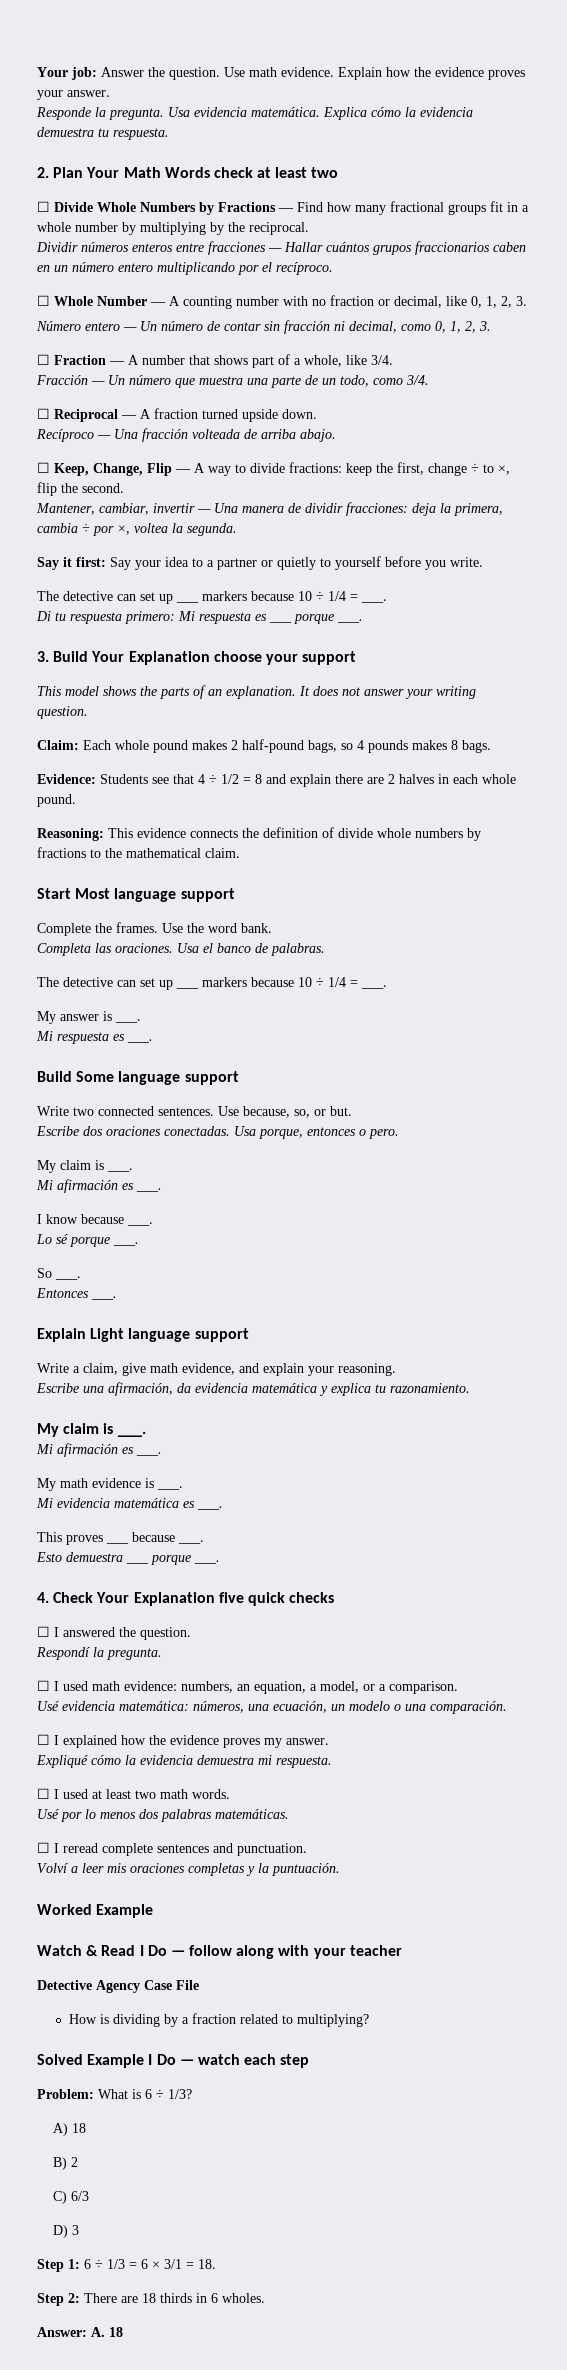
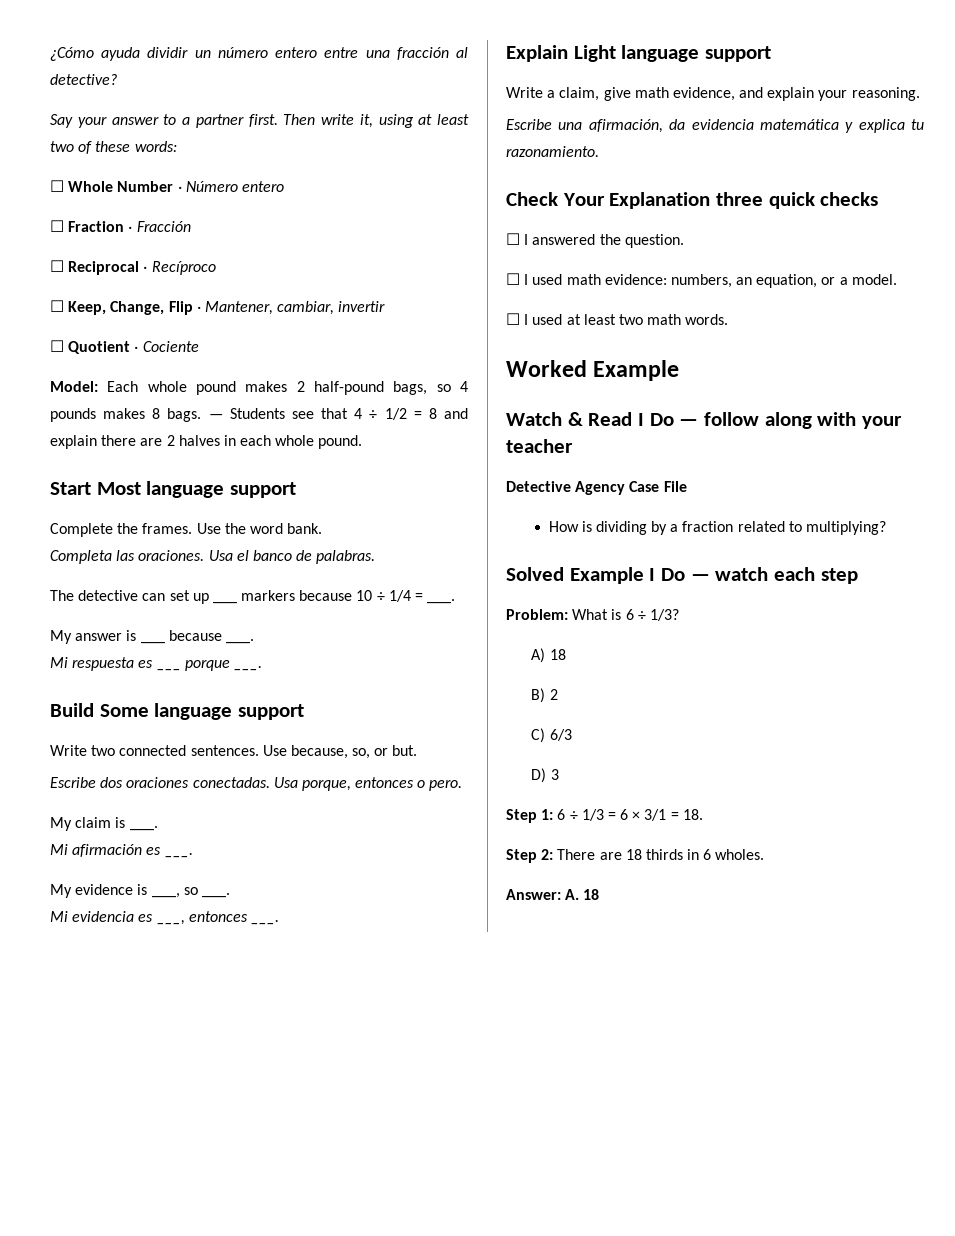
- Your job: Answer the question. Use math evidence. Explain how the evidence proves your answer.
- Responde la pregunta. Usa evidencia matemática. Explica cómo la evidencia demuestra tu respuesta.
- 2. Plan Your Math Words check at least two
- ☐ Divide Whole Numbers by Fractions — Find how many fractional groups fit in a whole number by multiplying by the reciprocal.
- Dividir números enteros entre fracciones — Hallar cuántos grupos fraccionarios caben en un número entero multiplicando por el recíproco.
- ☐ Whole Number — A counting number with no fraction or decimal, like 0, 1, 2, 3.
- Número entero — Un número de contar sin fracción ni decimal, como 0, 1, 2, 3.
- ☐ Fraction — A number that shows part of a whole, like 3/4.
- Fracción — Un número que muestra una parte de un todo, como 3/4.
- ☐ Reciprocal — A fraction turned upside down.
- Recíproco — Una fracción volteada de arriba abajo.
- ☐ Keep, Change, Flip — A way to divide fractions: keep the first, change ÷ to ×, flip the second.
- Mantener, cambiar, invertir — Una manera de dividir fracciones: deja la primera, cambia ÷ por ×, voltea la segunda.
- Say it first: Say your idea to a partner or quietly to yourself before you write.
- The detective can set up ___ markers because 10 ÷ 1/4 = ___.
- Di tu respuesta primero: Mi respuesta es ___ porque ___.
- 3. Build Your Explanation choose your support
- This model shows the parts of an explanation. It does not answer your writing question.
- Claim: Each whole pound makes 2 half-pound bags, so 4 pounds makes 8 bags.
- Evidence: Students see that 4 ÷ 1/2 = 8 and explain there are 2 halves in each whole pound.
+ ¿Cómo ayuda dividir un número entero entre una fracción al detective?
+ Say your answer to a partner first. Then write it, using at least two of these words:
+ ☐ Whole Number · Número entero
+ ☐ Fraction · Fracción
+ ☐ Reciprocal · Recíproco
+ ☐ Keep, Change, Flip · Mantener, cambiar, invertir
+ ☐ Quotient · Cociente
+ Model: Each whole pound makes 2 half-pound bags, so 4 pounds makes 8 bags. — Students see that 4 ÷ 1/2 = 8 and explain there are 2 halves in each whole pound.
- Reasoning: This evidence connects the definition of divide whole numbers by fractions to the mathematical claim.
- My answer is ___.
+ My answer is ___ because ___.
- Mi respuesta es ___.
+ Mi respuesta es ___ porque ___.
- I know because ___.
- Lo sé porque ___.
- So ___.
- Entonces ___.
+ My evidence is ___, so ___.
+ Mi evidencia es ___, entonces ___.
  Escribe una afirmación, da evidencia matemática y explica tu razonamiento.
- My claim is ___.
- Mi afirmación es ___.
- My math evidence is ___.
- Mi evidencia matemática es ___.
- This proves ___ because ___.
- Esto demuestra ___ porque ___.
- 4. Check Your Explanation five quick checks
+ Check Your Explanation three quick checks
- Respondí la pregunta.
- ☐ I used math evidence: numbers, an equation, a model, or a comparison.
- Usé evidencia matemática: números, una ecuación, un modelo o una comparación.
- ☐ I explained how the evidence proves my answer.
- Expliqué cómo la evidencia demuestra mi respuesta.
+ ☐ I used math evidence: numbers, an equation, or a model.
- Usé por lo menos dos palabras matemáticas.
- ☐ I reread complete sentences and punctuation.
- Volví a leer mis oraciones completas y la puntuación.

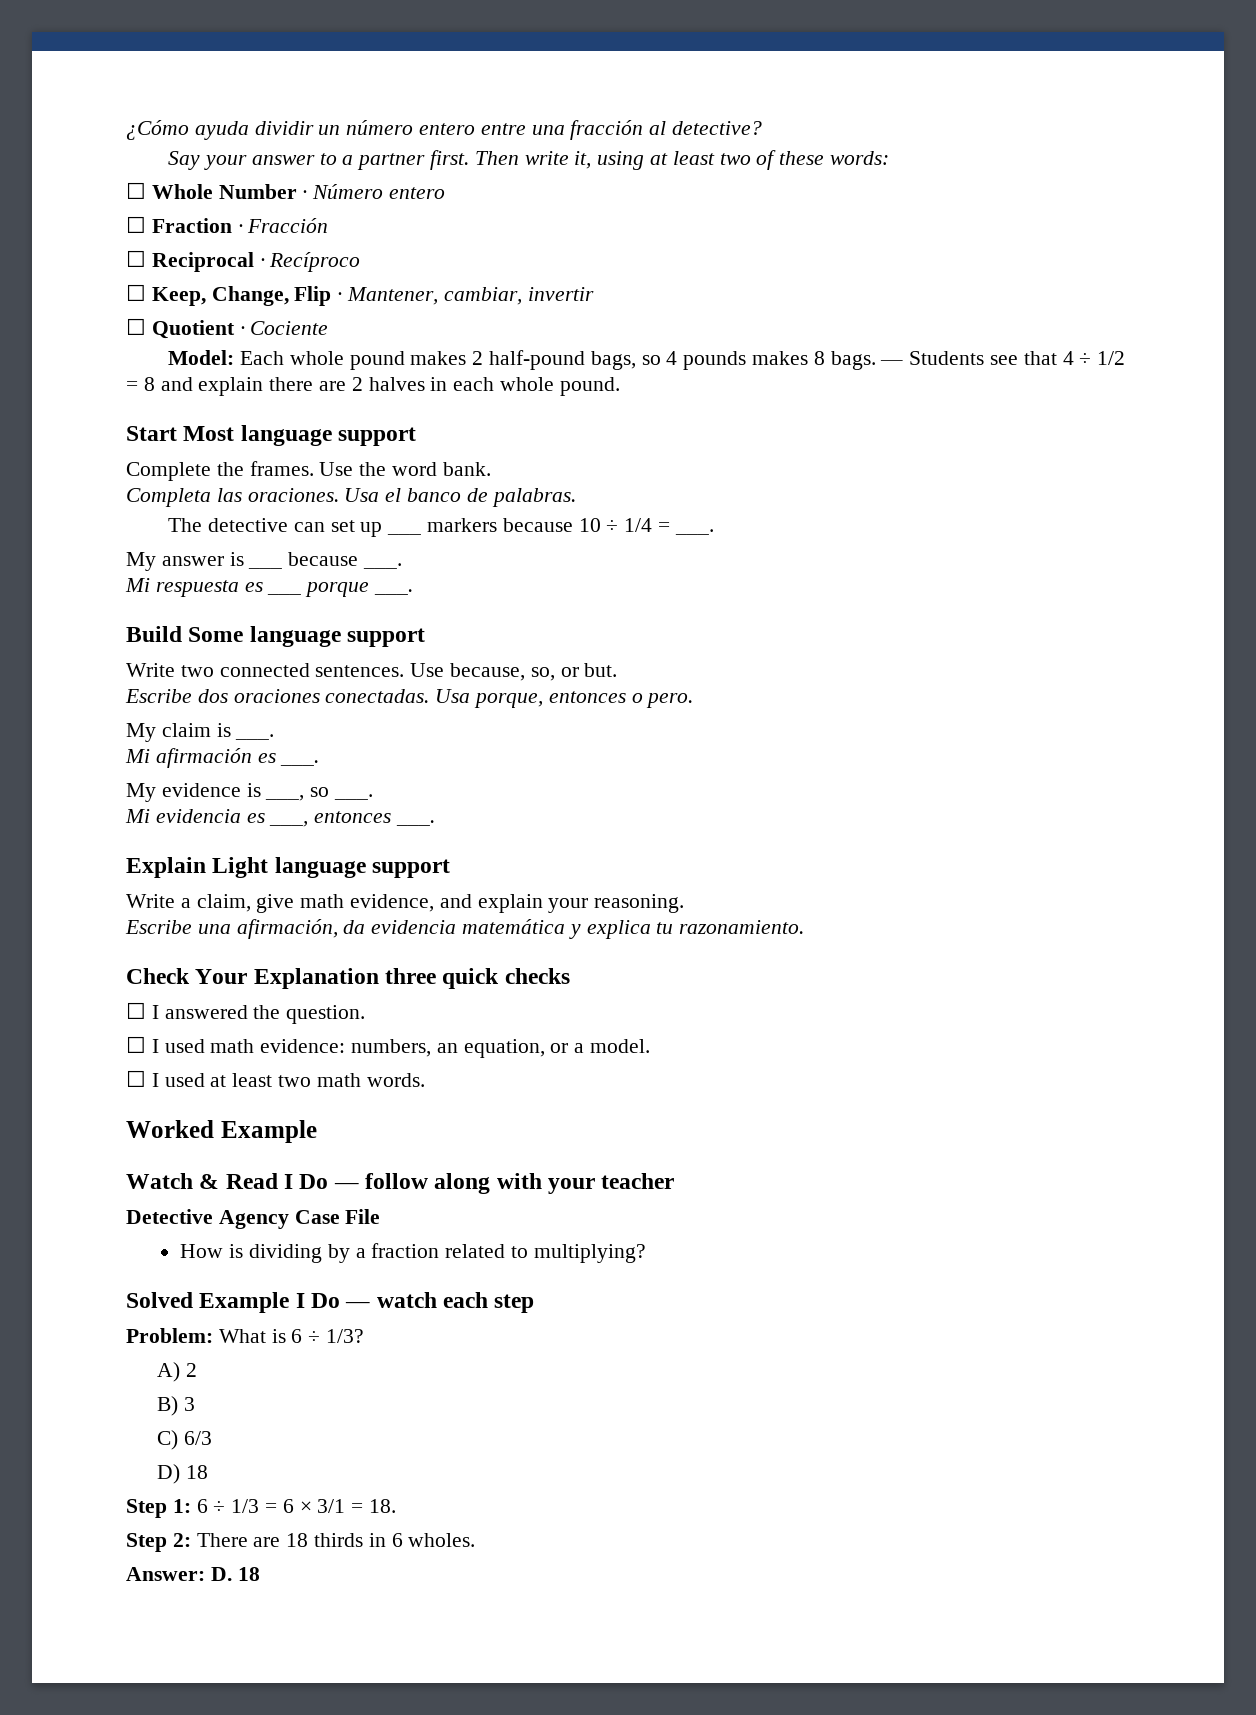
- A) 18
+ A) 2
- B) 2
+ B) 3
- D) 3
+ D) 18
- Answer: A. 18
+ Answer: D. 18

